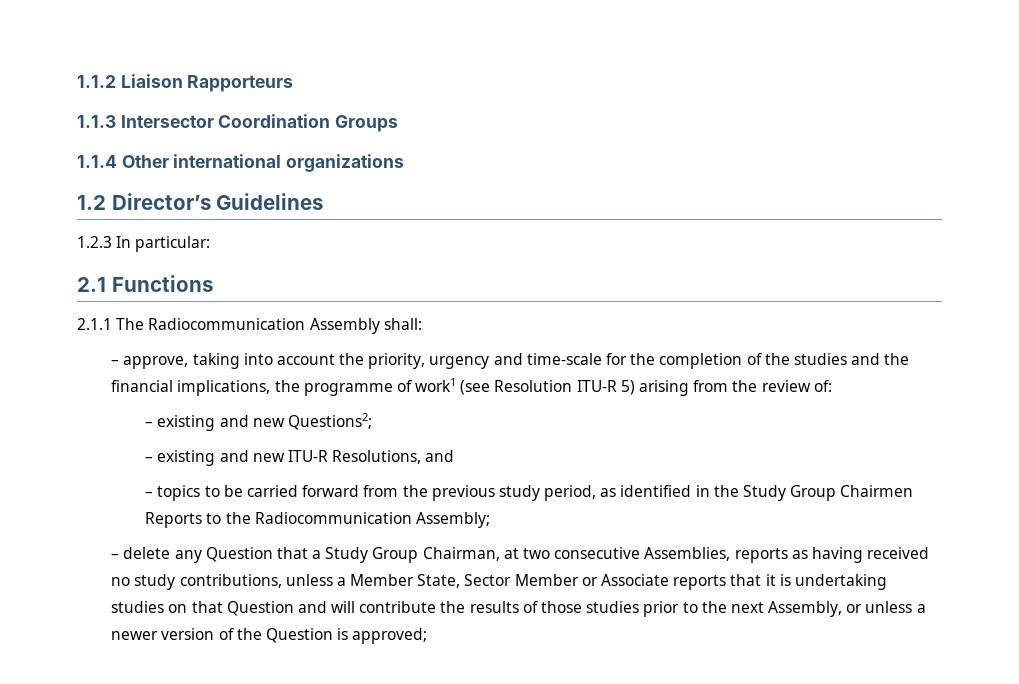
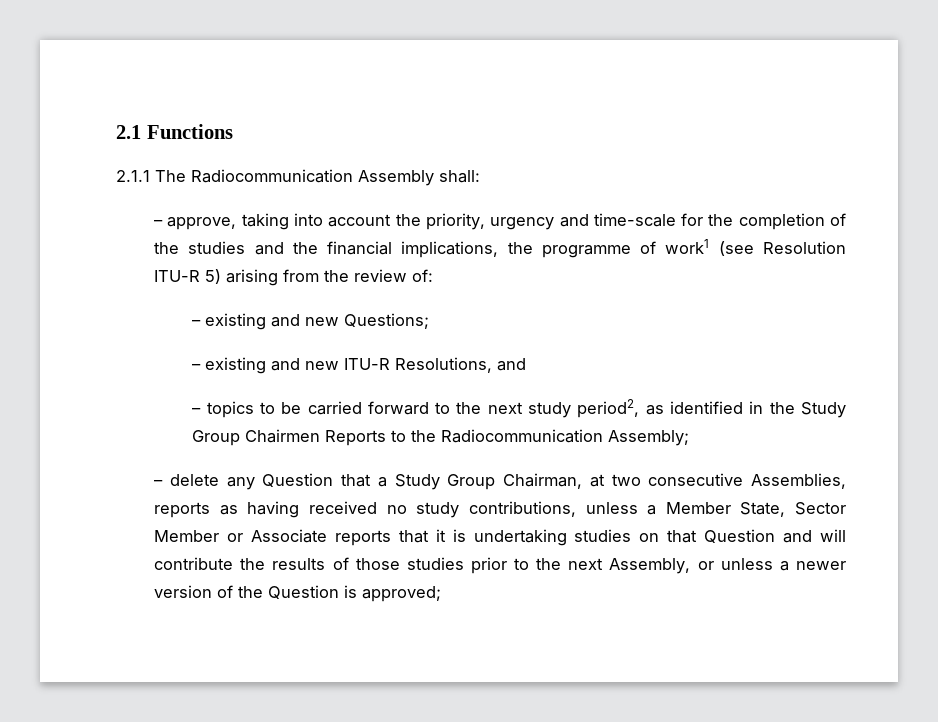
- 1.1.2 Liaison Rapporteurs
- 1.1.3 Intersector Coordination Groups
- 1.1.4 Other international organizations
- 1.2 Director’s Guidelines
- 1.2.3 In particular:
- – existing and new Questions2;
+ – existing and new Questions;
- – topics to be carried forward from the previous study period, as identified in the Study Group Chairmen Reports to the Radiocommunication Assembly;
+ – topics to be carried forward to the next study period2, as identified in the Study Group Chairmen Reports to the Radiocommunication Assembly;

